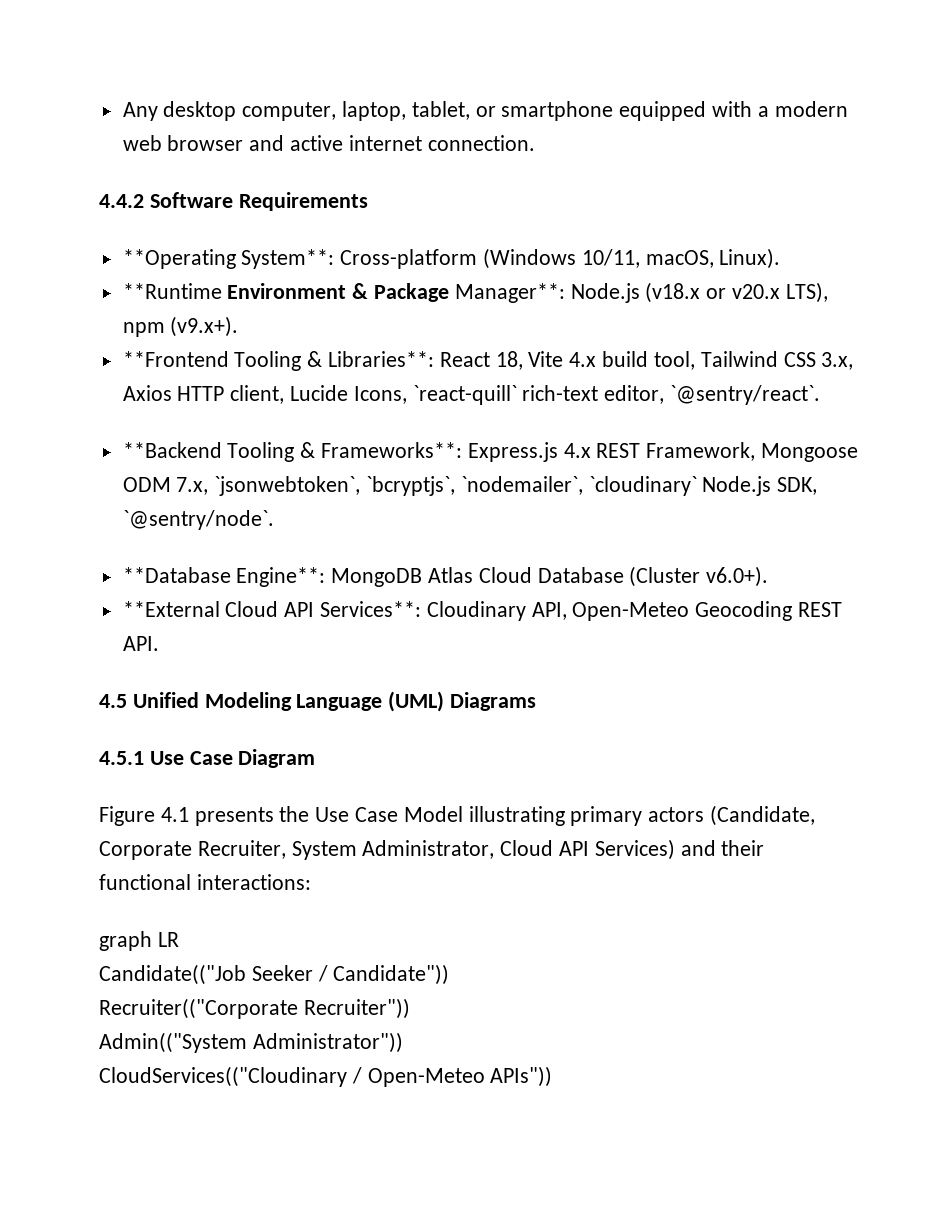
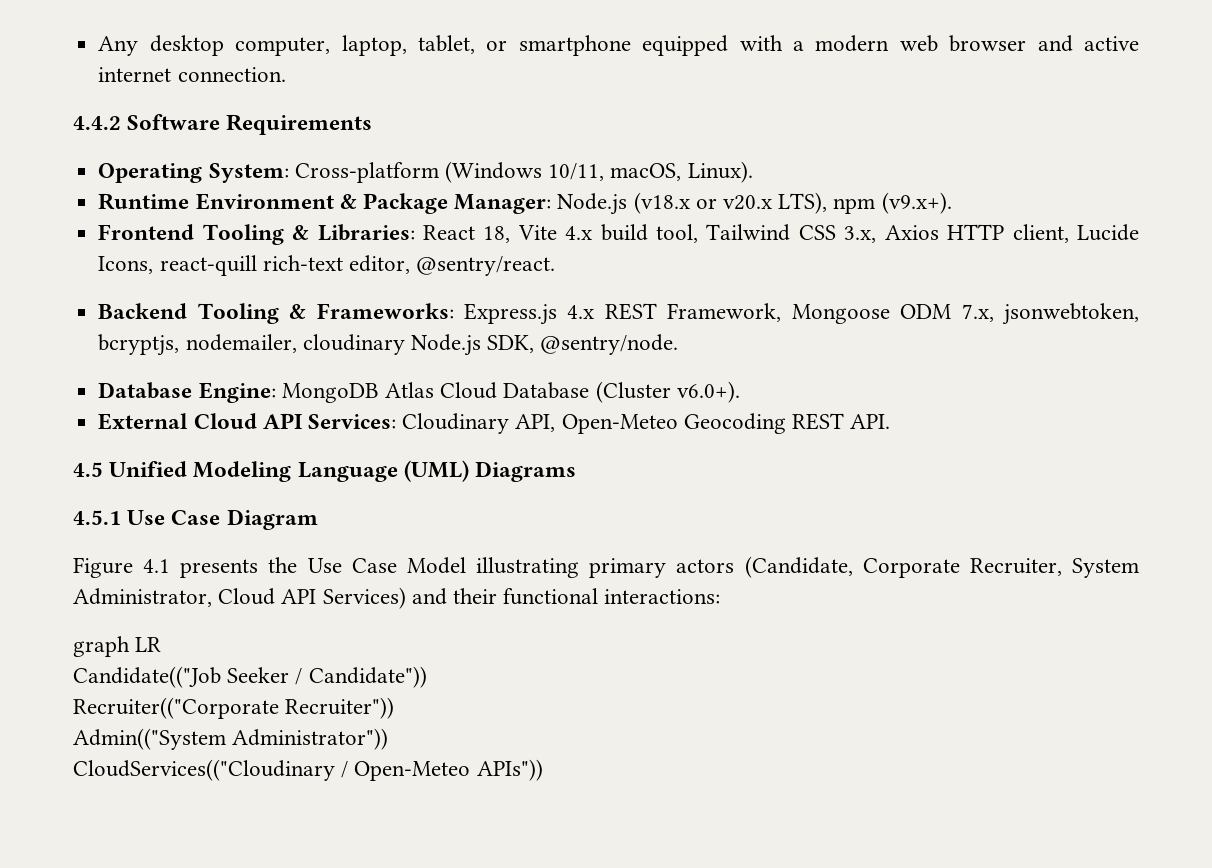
- **Operating System**: Cross-platform (Windows 10/11, macOS, Linux).
+ Operating System: Cross-platform (Windows 10/11, macOS, Linux).
- **Runtime Environment & Package Manager**: Node.js (v18.x or v20.x LTS), npm (v9.x+).
+ Runtime Environment & Package Manager: Node.js (v18.x or v20.x LTS), npm (v9.x+).
- **Frontend Tooling & Libraries**: React 18, Vite 4.x build tool, Tailwind CSS 3.x, Axios HTTP client, Lucide Icons, `react-quill` rich-text editor, `@sentry/react`.
- **Backend Tooling & Frameworks**: Express.js 4.x REST Framework, Mongoose ODM 7.x, `jsonwebtoken`, `bcryptjs`, `nodemailer`, `cloudinary` Node.js SDK, `@sentry/node`.
- **Database Engine**: MongoDB Atlas Cloud Database (Cluster v6.0+).
+ Frontend Tooling & Libraries: React 18, Vite 4.x build tool, Tailwind CSS 3.x, Axios HTTP client, Lucide Icons, react-quill rich-text editor, @sentry/react.
+ Backend Tooling & Frameworks: Express.js 4.x REST Framework, Mongoose ODM 7.x, jsonwebtoken, bcryptjs, nodemailer, cloudinary Node.js SDK, @sentry/node.
+ Database Engine: MongoDB Atlas Cloud Database (Cluster v6.0+).
- **External Cloud API Services**: Cloudinary API, Open-Meteo Geocoding REST API.
+ External Cloud API Services: Cloudinary API, Open-Meteo Geocoding REST API.

